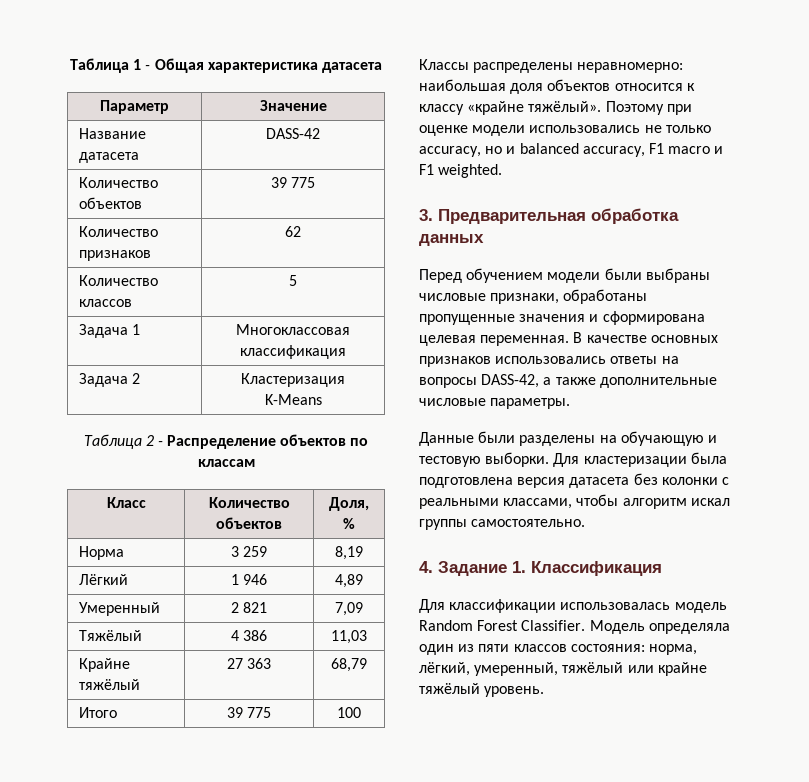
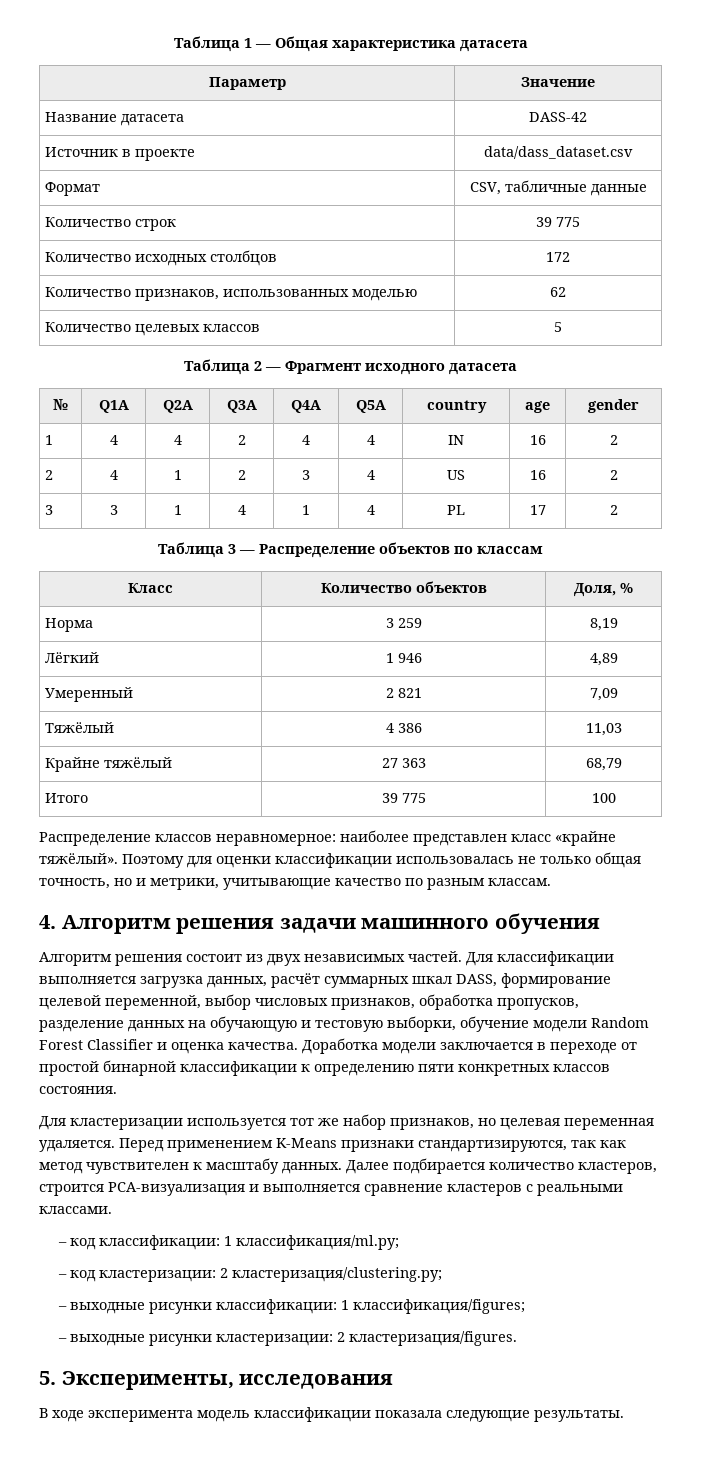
- Таблица 1 - Общая характеристика датасета
+ Таблица 1 — Общая характеристика датасета
- Количество объектов | 39 775
+ Источник в проекте | data/dass_dataset.csv
+ Формат | CSV, табличные данные
+ Количество строк | 39 775
- Количество признаков | 62
+ Количество исходных столбцов | 172
+ Количество признаков, использованных моделью | 62
- Количество классов | 5
+ Количество целевых классов | 5
- Задача 1 | Многоклассовая классификация
- Задача 2 | Кластеризация K-Means
- Таблица 2 - Распределение объектов по классам
+ Таблица 2 — Фрагмент исходного датасета
+ № | Q1A | Q2A | Q3A | Q4A | Q5A | country | age | gender
+ 1 | 4 | 4 | 2 | 4 | 4 | IN | 16 | 2
+ 2 | 4 | 1 | 2 | 3 | 4 | US | 16 | 2
+ 3 | 3 | 1 | 4 | 1 | 4 | PL | 17 | 2
+ Таблица 3 — Распределение объектов по классам
- Классы распределены неравномерно: наибольшая доля объектов относится к классу «крайне тяжёлый». Поэтому при оценке модели использовались не только accuracy, но и balanced accuracy, F1 macro и F1 weighted.
- 3. Предварительная обработка данных
- Перед обучением модели были выбраны числовые признаки, обработаны пропущенные значения и сформирована целевая переменная. В качестве основных признаков использовались ответы на вопросы DASS-42, а также дополнительные числовые параметры.
- Данные были разделены на обучающую и тестовую выборки. Для кластеризации была подготовлена версия датасета без колонки с реальными классами, чтобы алгоритм искал группы самостоятельно.
- 4. Задание 1. Классификация
- Для классификации использовалась модель Random Forest Classifier. Модель определяла один из пяти классов состояния: норма, лёгкий, умеренный, тяжёлый или крайне тяжёлый уровень.
+ Распределение классов неравномерное: наиболее представлен класс «крайне тяжёлый». Поэтому для оценки классификации использовалась не только общая точность, но и метрики, учитывающие качество по разным классам.
+ 4. Алгоритм решения задачи машинного обучения
+ Алгоритм решения состоит из двух независимых частей. Для классификации выполняется загрузка данных, расчёт суммарных шкал DASS, формирование целевой переменной, выбор числовых признаков, обработка пропусков, разделение данных на обучающую и тестовую выборки, обучение модели Random Forest Classifier и оценка качества. Доработка модели заключается в переходе от простой бинарной классификации к определению пяти конкретных классов состояния.
+ Для кластеризации используется тот же набор признаков, но целевая переменная удаляется. Перед применением K-Means признаки стандартизируются, так как метод чувствителен к масштабу данных. Далее подбирается количество кластеров, строится PCA-визуализация и выполняется сравнение кластеров с реальными классами.
+ – код классификации: 1 классификация/ml.py;
+ – код кластеризации: 2 кластеризация/clustering.py;
+ – выходные рисунки классификации: 1 классификация/figures;
+ – выходные рисунки кластеризации: 2 кластеризация/figures.
+ 5. Эксперименты, исследования
+ В ходе эксперимента модель классификации показала следующие результаты.

